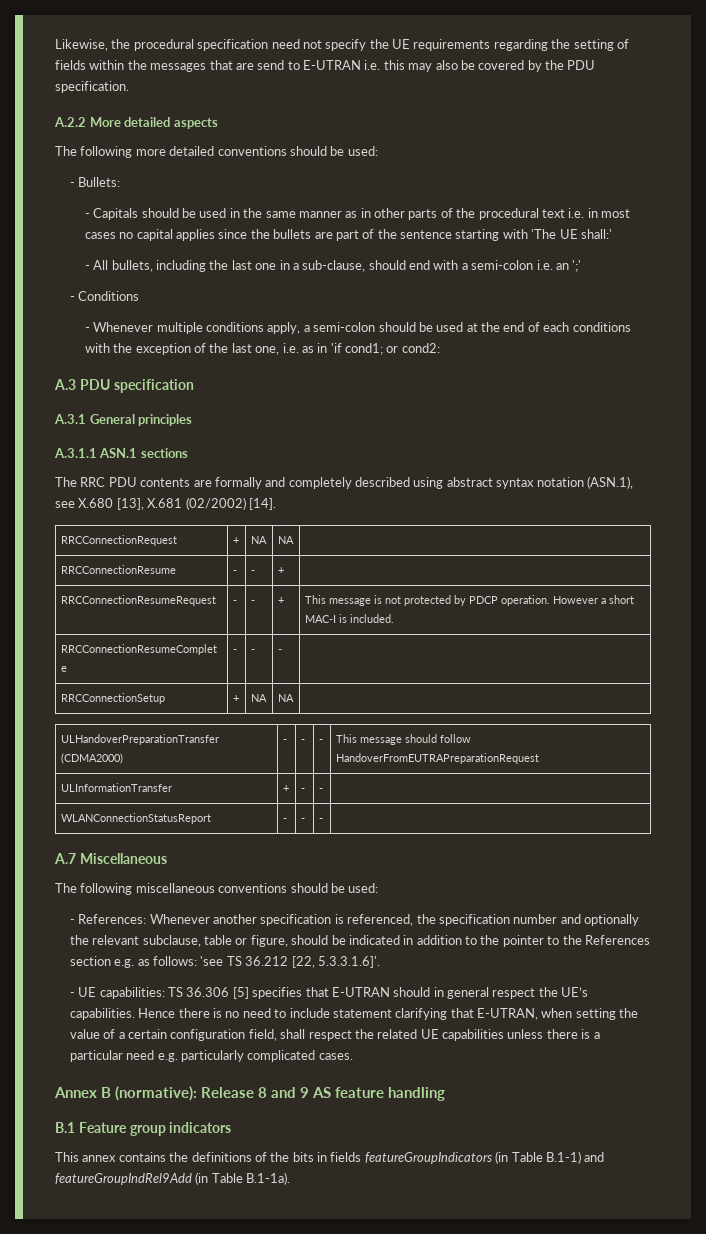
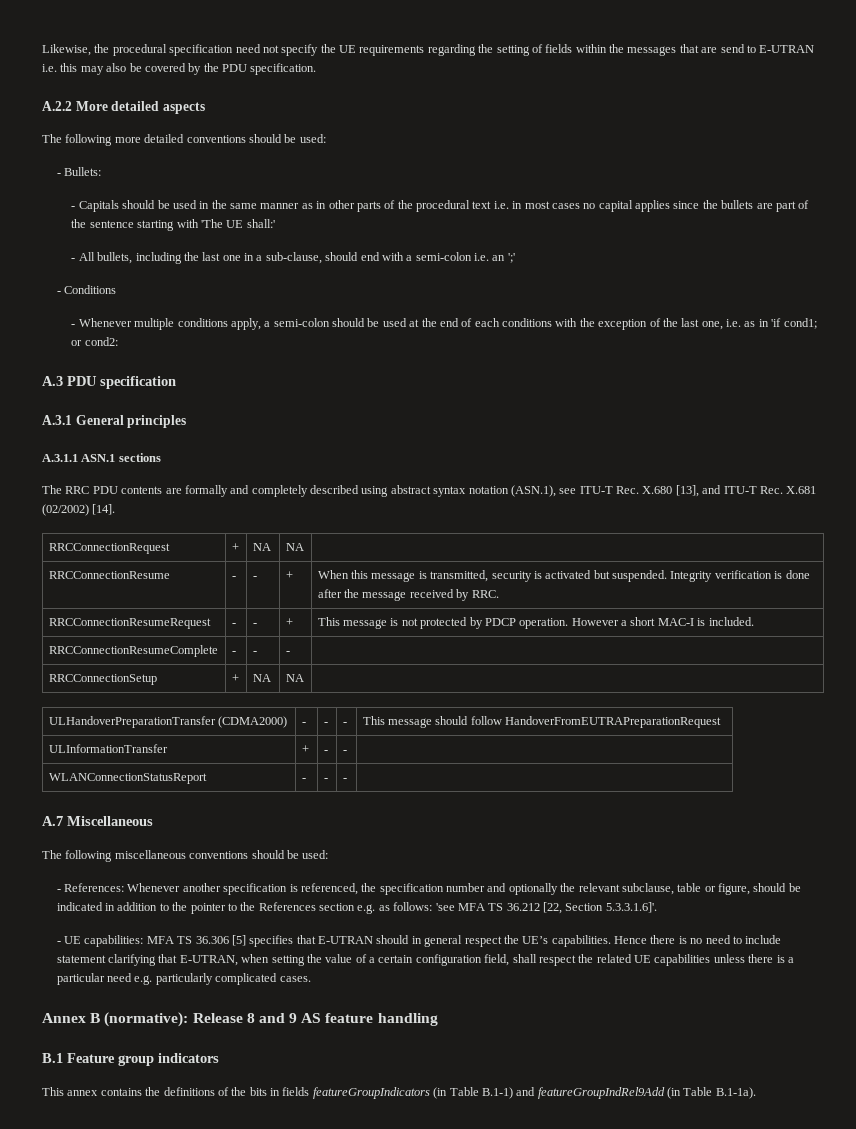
- The RRC PDU contents are formally and completely described using abstract syntax notation (ASN.1), see X.680 [13], X.681 (02/2002) [14].
+ The RRC PDU contents are formally and completely described using abstract syntax notation (ASN.1), see ITU-T Rec. X.680 [13], and ITU-T Rec. X.681 (02/2002) [14].
- RRCConnectionResume | - | - | + |
+ RRCConnectionResume | - | - | + | When this message is transmitted, security is activated but suspended. Integrity verification is done after the message received by RRC.
- - References: Whenever another specification is referenced, the specification number and optionally the relevant subclause, table or figure, should be indicated in addition to the pointer to the References section e.g. as follows: 'see TS 36.212 [22, 5.3.3.1.6]'.
+ - References: Whenever another specification is referenced, the specification number and optionally the relevant subclause, table or figure, should be indicated in addition to the pointer to the References section e.g. as follows: 'see MFA TS 36.212 [22, Section 5.3.3.1.6]'.
- - UE capabilities: TS 36.306 [5] specifies that E-UTRAN should in general respect the UE’s capabilities.
+ - UE capabilities: MFA TS 36.306 [5] specifies that E-UTRAN should in general respect the UE’s capabilities.

